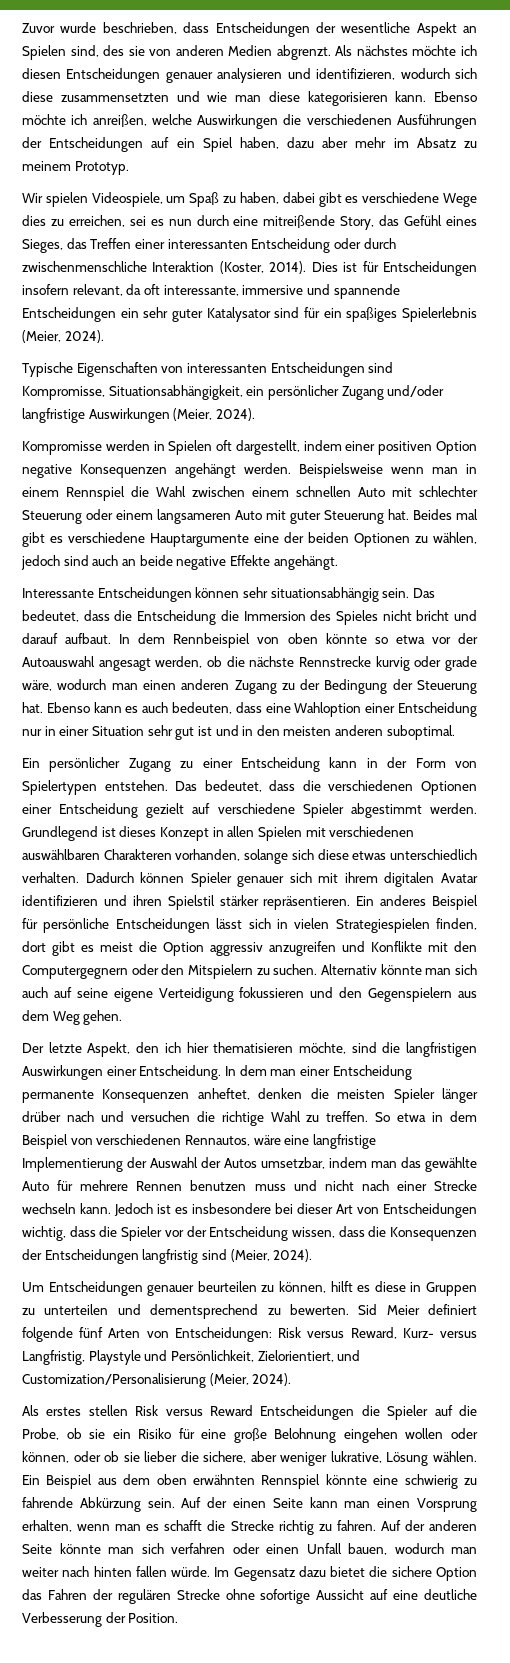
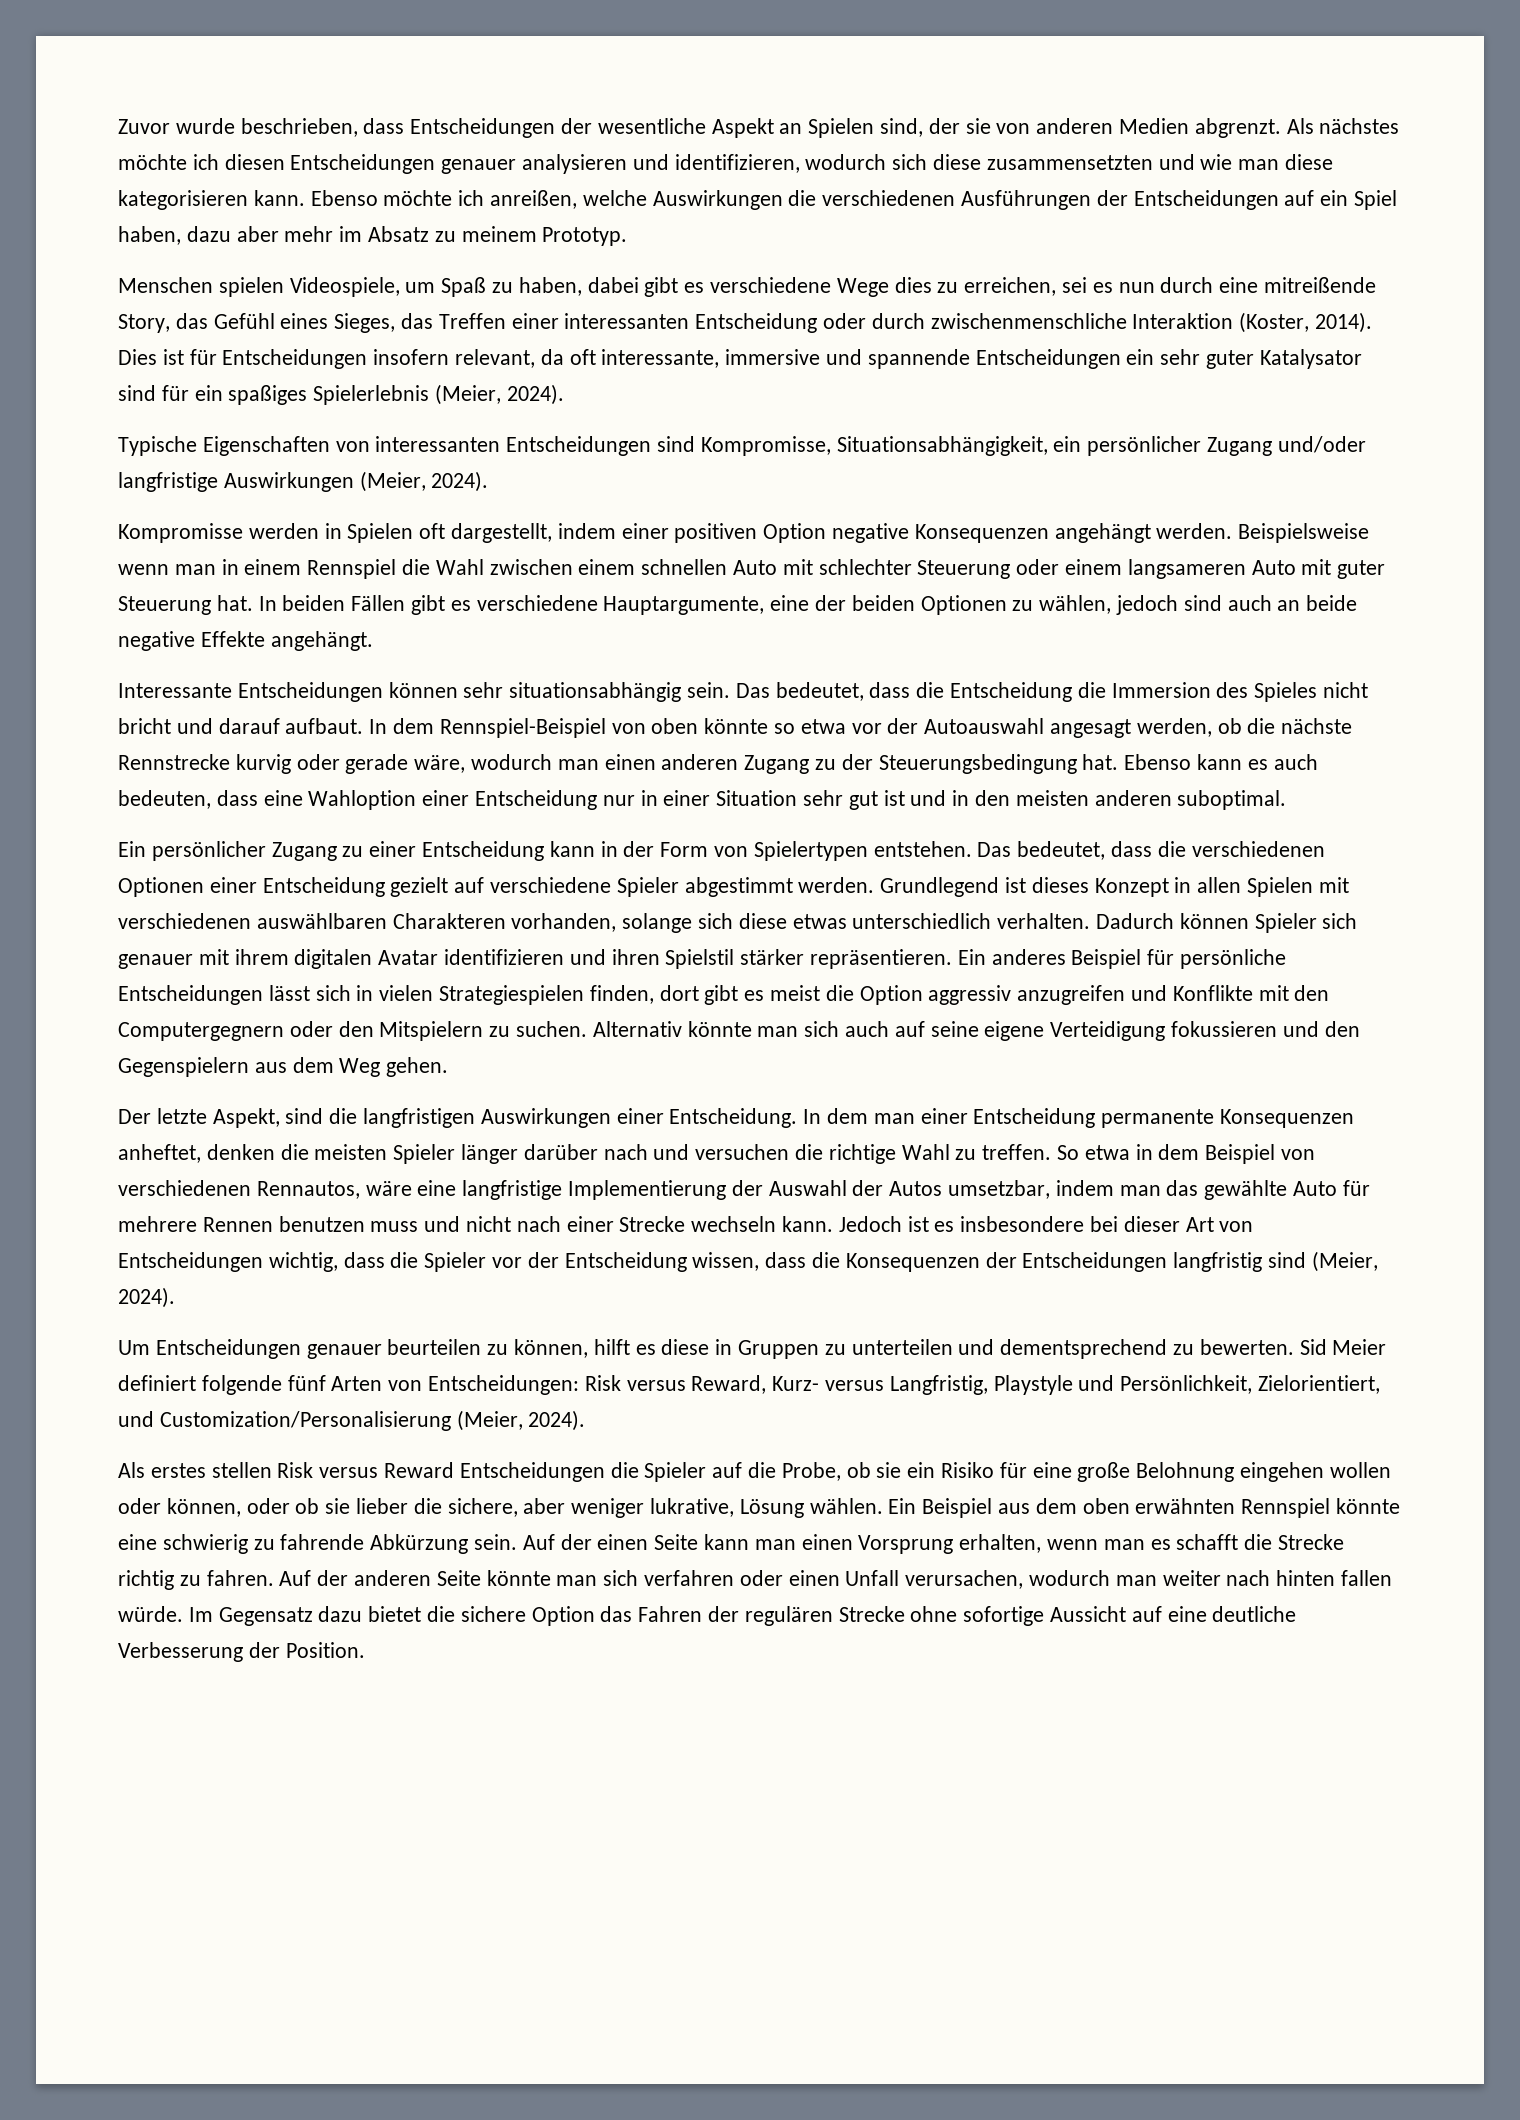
- Zuvor wurde beschrieben, dass Entscheidungen der wesentliche Aspekt an Spielen sind, des sie von anderen Medien abgrenzt.
+ Zuvor wurde beschrieben, dass Entscheidungen der wesentliche Aspekt an Spielen sind, der sie von anderen Medien abgrenzt.
- Wir spielen Videospiele, um Spaß zu haben, dabei gibt es verschiedene Wege dies zu erreichen, sei es nun durch eine mitreißende Story, das Gefühl eines Sieges, das Treffen einer interessanten Entscheidung oder durch zwischenmenschliche Interaktion (Koster, 2014).
+ Menschen spielen Videospiele, um Spaß zu haben, dabei gibt es verschiedene Wege dies zu erreichen, sei es nun durch eine mitreißende Story, das Gefühl eines Sieges, das Treffen einer interessanten Entscheidung oder durch zwischenmenschliche Interaktion (Koster, 2014).
- Beides mal gibt es verschiedene Hauptargumente eine der beiden Optionen zu wählen, jedoch sind auch an beide negative Effekte angehängt.
+ In beiden Fällen gibt es verschiedene Hauptargumente, eine der beiden Optionen zu wählen, jedoch sind auch an beide negative Effekte angehängt.
- In dem Rennbeispiel von oben könnte so etwa vor der Autoauswahl angesagt werden, ob die nächste Rennstrecke kurvig oder grade wäre, wodurch man einen anderen Zugang zu der Bedingung der Steuerung hat.
+ In dem Rennspiel-Beispiel von oben könnte so etwa vor der Autoauswahl angesagt werden, ob die nächste Rennstrecke kurvig oder gerade wäre, wodurch man einen anderen Zugang zu der Steuerungsbedingung hat.
- Dadurch können Spieler genauer sich mit ihrem digitalen Avatar identifizieren und ihren Spielstil stärker repräsentieren.
+ Dadurch können Spieler sich genauer mit ihrem digitalen Avatar identifizieren und ihren Spielstil stärker repräsentieren.
- Der letzte Aspekt, den ich hier thematisieren möchte, sind die langfristigen Auswirkungen einer Entscheidung.
+ Der letzte Aspekt, sind die langfristigen Auswirkungen einer Entscheidung.
- In dem man einer Entscheidung permanente Konsequenzen anheftet, denken die meisten Spieler länger drüber nach und versuchen die richtige Wahl zu treffen.
+ In dem man einer Entscheidung permanente Konsequenzen anheftet, denken die meisten Spieler länger darüber nach und versuchen die richtige Wahl zu treffen.
- Auf der anderen Seite könnte man sich verfahren oder einen Unfall bauen, wodurch man weiter nach hinten fallen würde.
+ Auf der anderen Seite könnte man sich verfahren oder einen Unfall verursachen, wodurch man weiter nach hinten fallen würde.

